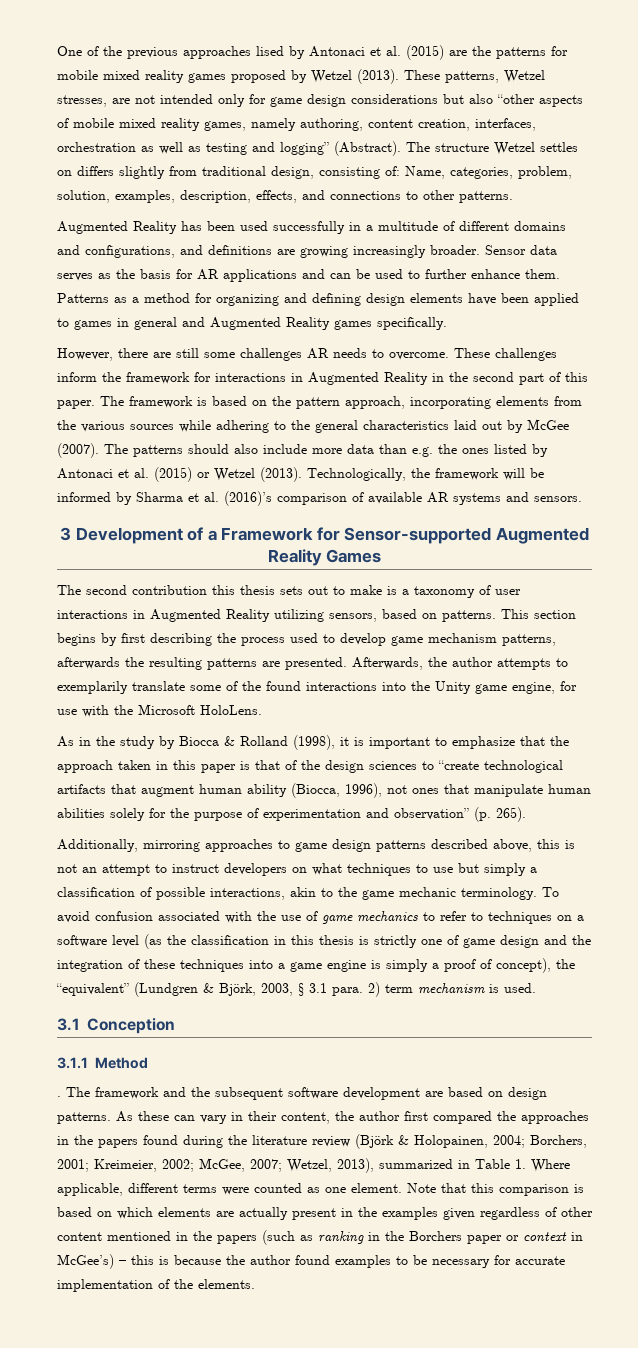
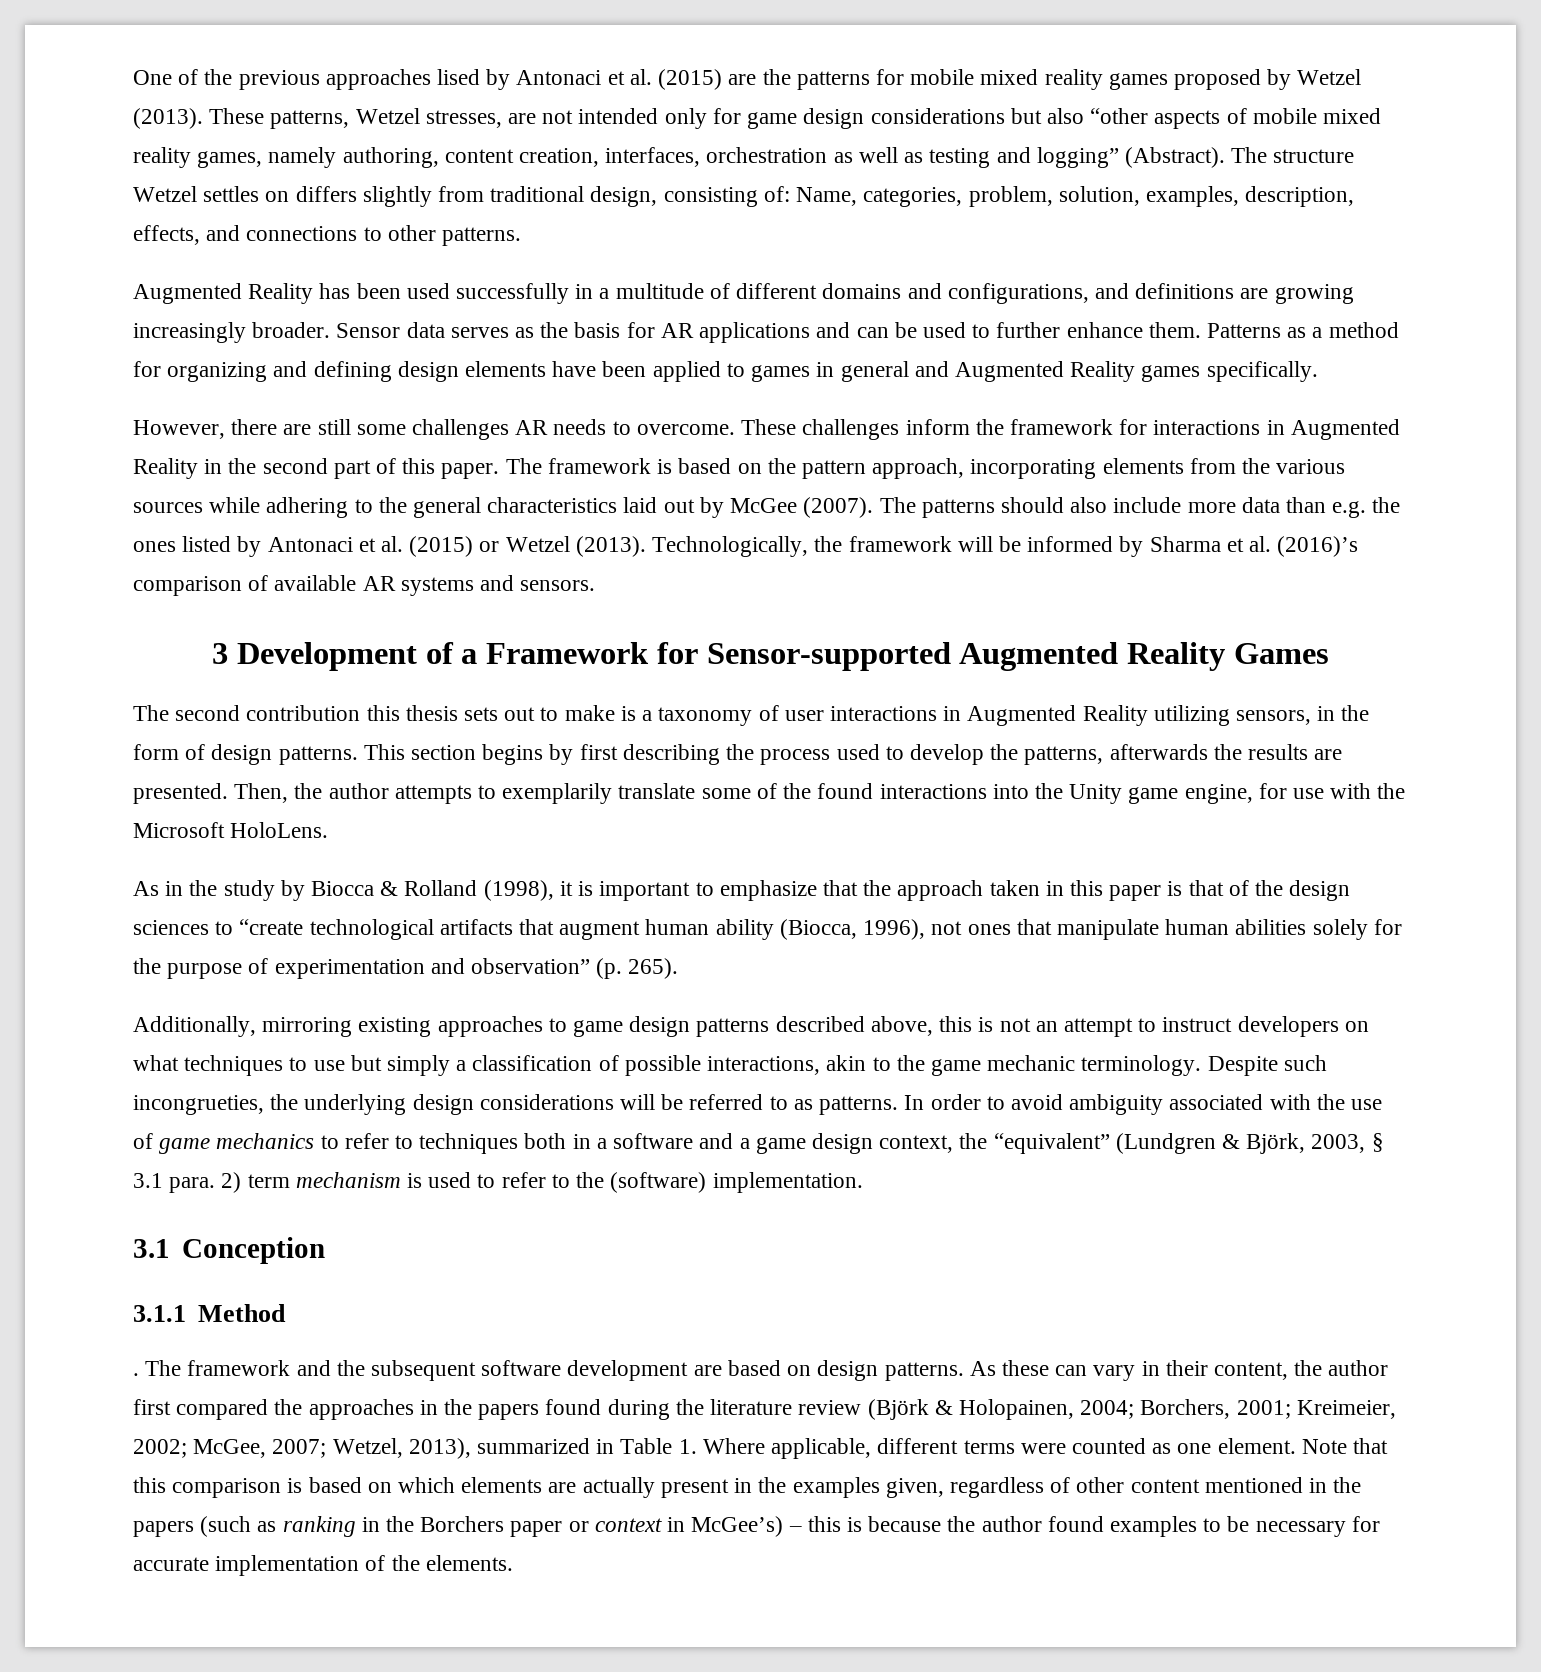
- The second contribution this thesis sets out to make is a taxonomy of user interactions in Augmented Reality utilizing sensors, based on patterns.
+ The second contribution this thesis sets out to make is a taxonomy of user interactions in Augmented Reality utilizing sensors, in the form of design patterns.
- This section begins by first describing the process used to develop game mechanism patterns, afterwards the resulting patterns are presented.
+ This section begins by first describing the process used to develop the patterns, afterwards the results are presented.
- Afterwards, the author attempts to exemplarily translate some of the found interactions into the Unity game engine, for use with the Microsoft HoloLens.
+ Then, the author attempts to exemplarily translate some of the found interactions into the Unity game engine, for use with the Microsoft HoloLens.
- Additionally, mirroring approaches to game design patterns described above, this is not an attempt to instruct developers on what techniques to use but simply a classification of possible interactions, akin to the game mechanic terminology.
+ Additionally, mirroring existing approaches to game design patterns described above, this is not an attempt to instruct developers on what techniques to use but simply a classification of possible interactions, akin to the game mechanic terminology.
- To avoid confusion associated with the use of game mechanics to refer to techniques on a software level (as the classification in this thesis is strictly one of game design and the integration of these techniques into a game engine is simply a proof of concept), the “equivalent” (Lundgren & Björk, 2003, § 3.1 para. 2) term mechanism is used.
+ Despite such incongrueties, the underlying design considerations will be referred to as patterns. In order to avoid ambiguity associated with the use of game mechanics to refer to techniques both in a software and a game design context, the “equivalent” (Lundgren & Björk, 2003, § 3.1 para. 2) term mechanism is used to refer to the (software) implementation.
- Note that this comparison is based on which elements are actually present in the examples given regardless of other content mentioned in the papers (such as ranking in the Borchers paper or context in McGee’s) – this is because the author found examples to be necessary for accurate implementation of the elements.
+ Note that this comparison is based on which elements are actually present in the examples given, regardless of other content mentioned in the papers (such as ranking in the Borchers paper or context in McGee’s) – this is because the author found examples to be necessary for accurate implementation of the elements.

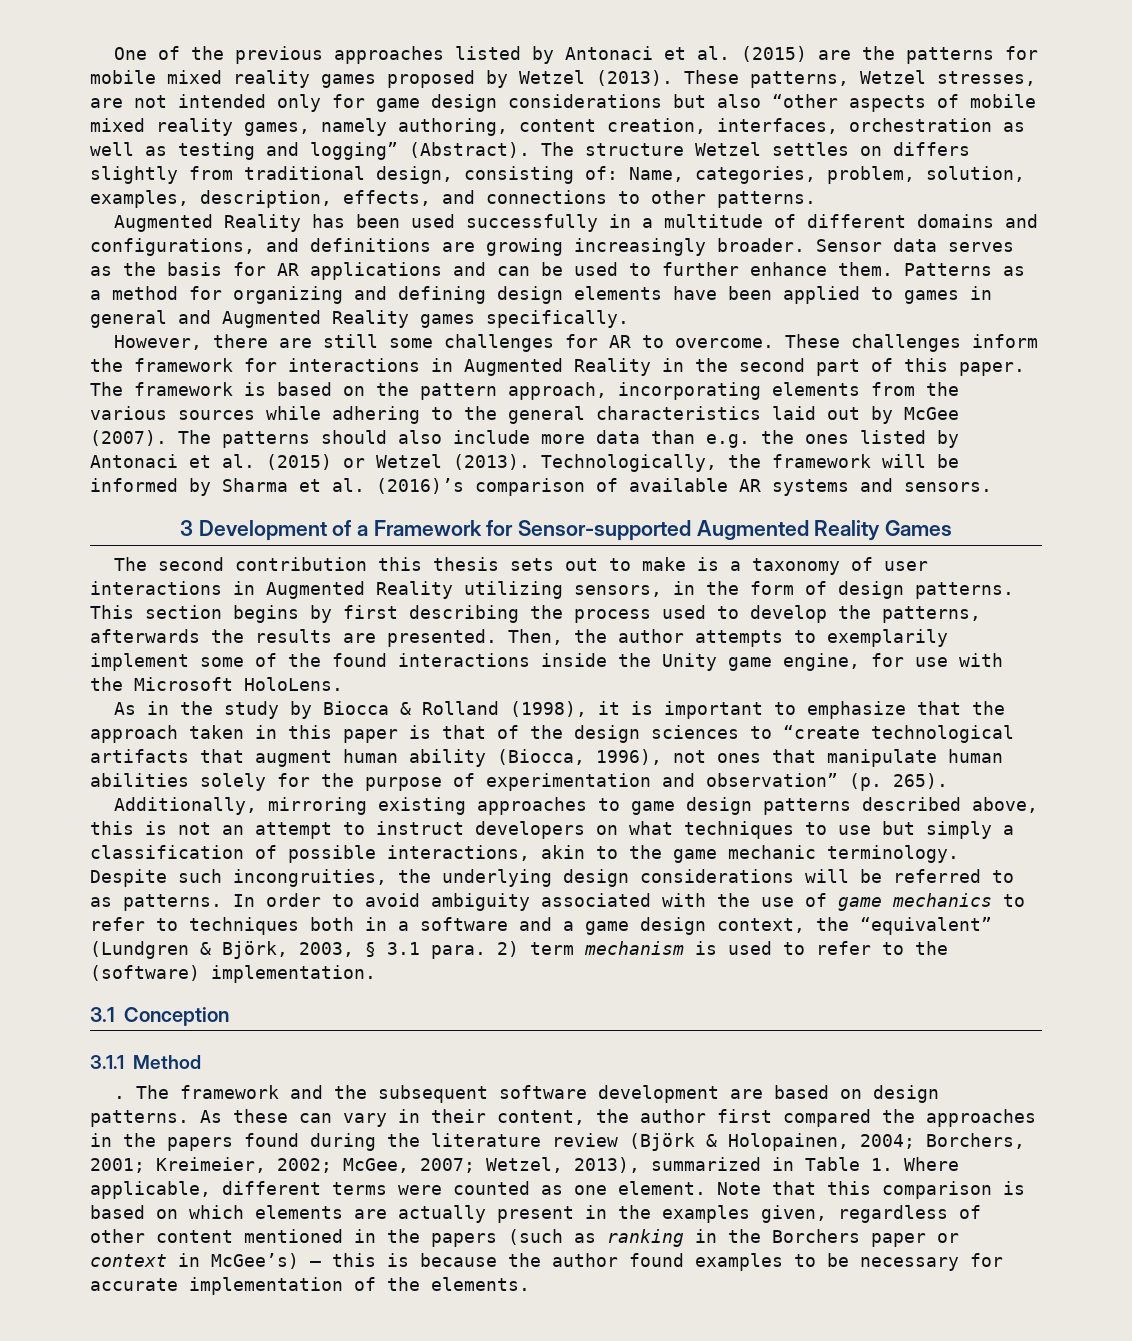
- One of the previous approaches lised by Antonaci et al. (2015) are the patterns for mobile mixed reality games proposed by Wetzel (2013).
+ One of the previous approaches listed by Antonaci et al. (2015) are the patterns for mobile mixed reality games proposed by Wetzel (2013).
- However, there are still some challenges AR needs to overcome.
+ However, there are still some challenges for AR to overcome.
- Then, the author attempts to exemplarily translate some of the found interactions into the Unity game engine, for use with the Microsoft HoloLens.
+ Then, the author attempts to exemplarily implement some of the found interactions inside the Unity game engine, for use with the Microsoft HoloLens.
- Despite such incongrueties, the underlying design considerations will be referred to as patterns.
+ Despite such incongruities, the underlying design considerations will be referred to as patterns.

